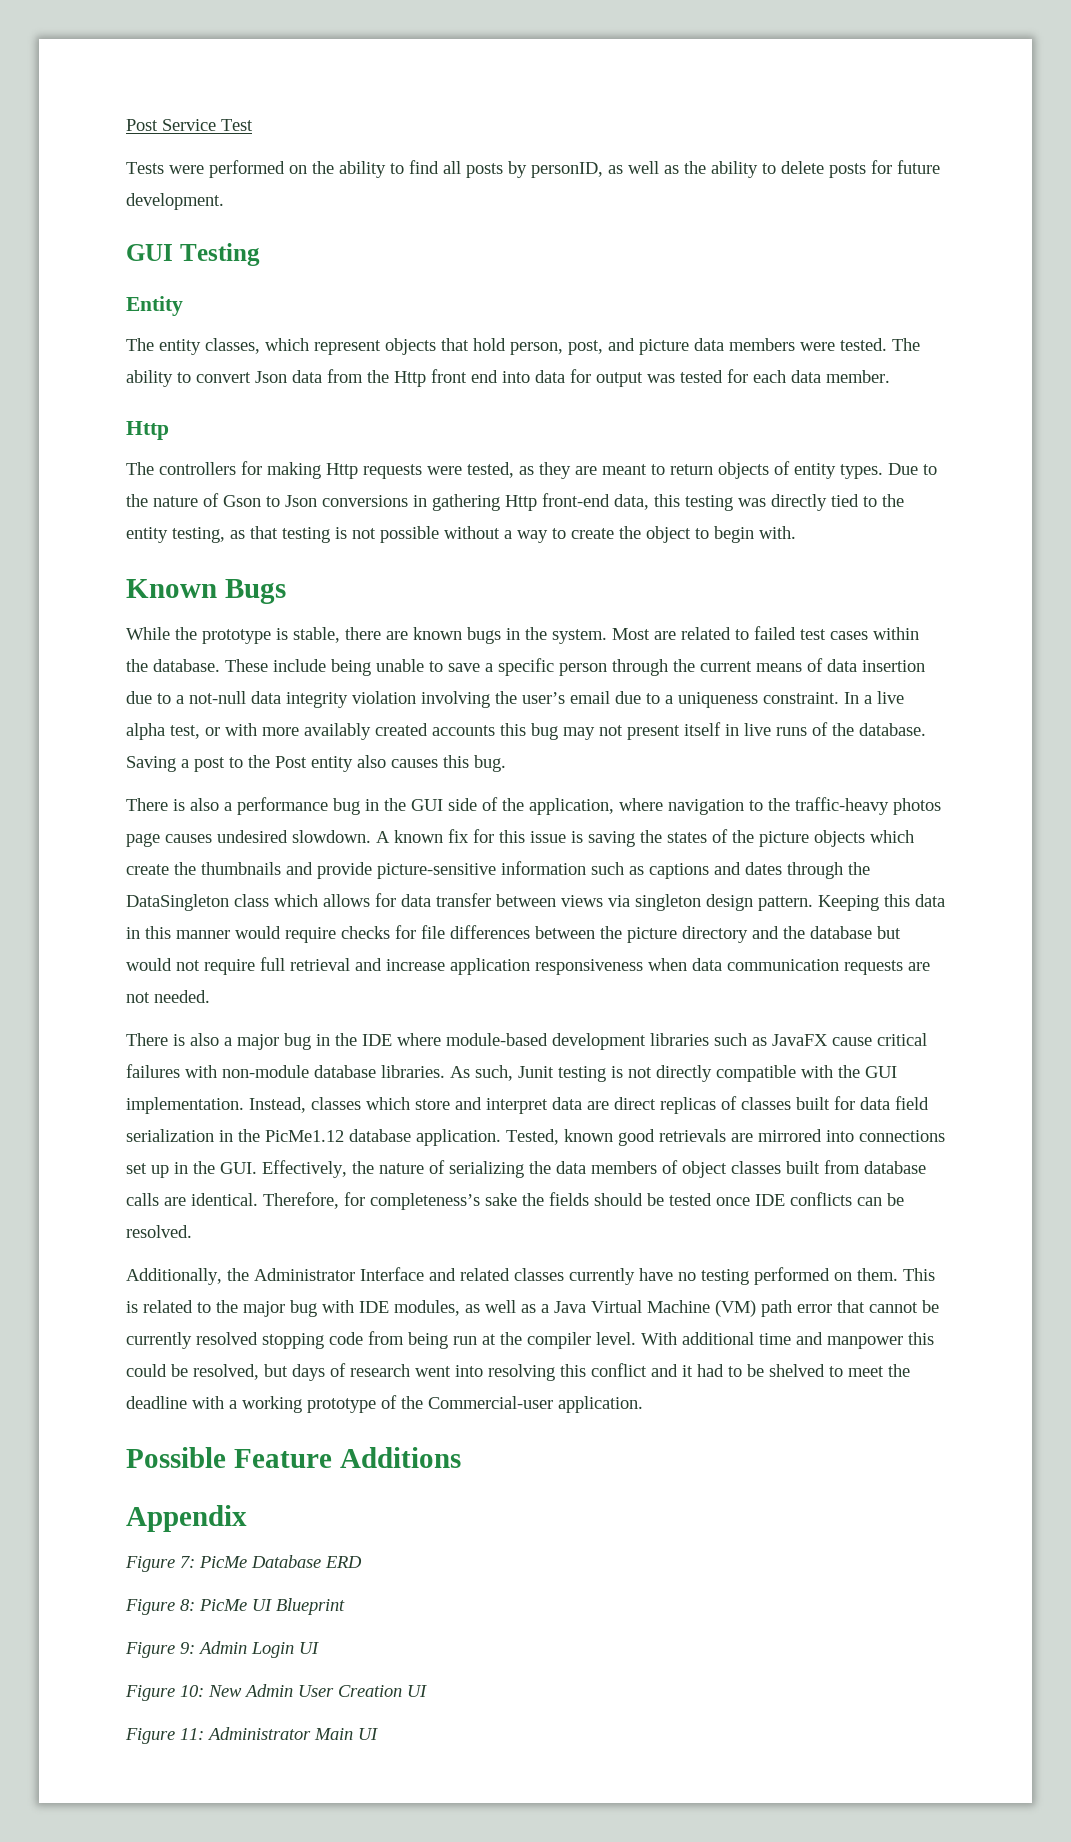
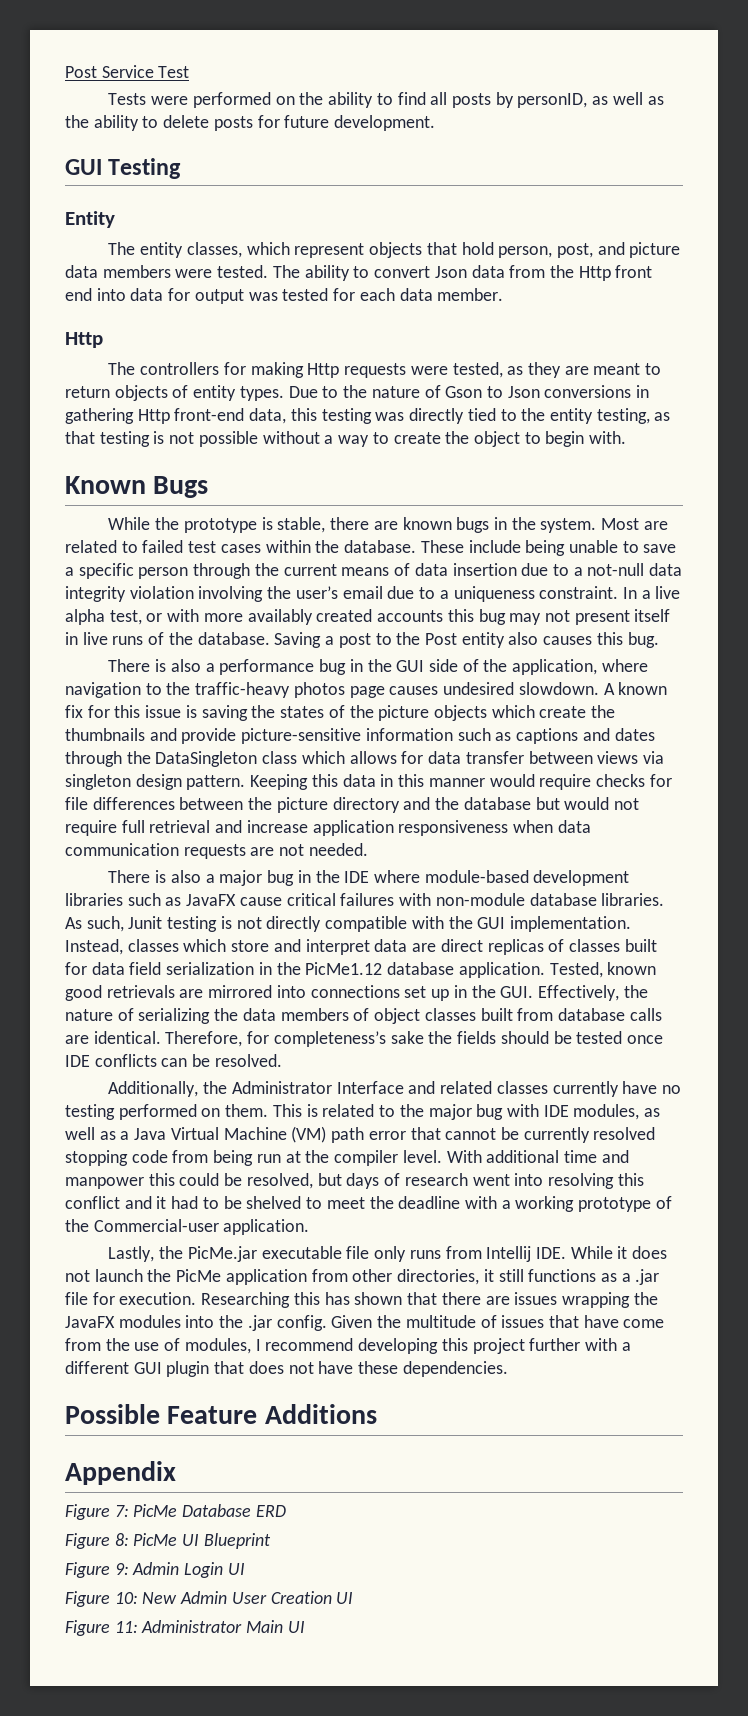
+ Lastly, the PicMe.jar executable file only runs from Intellij IDE. While it does not launch the PicMe application from other directories, it still functions as a .jar file for execution. Researching this has shown that there are issues wrapping the JavaFX modules into the .jar config. Given the multitude of issues that have come from the use of modules, I recommend developing this project further with a different GUI plugin that does not have these dependencies.

